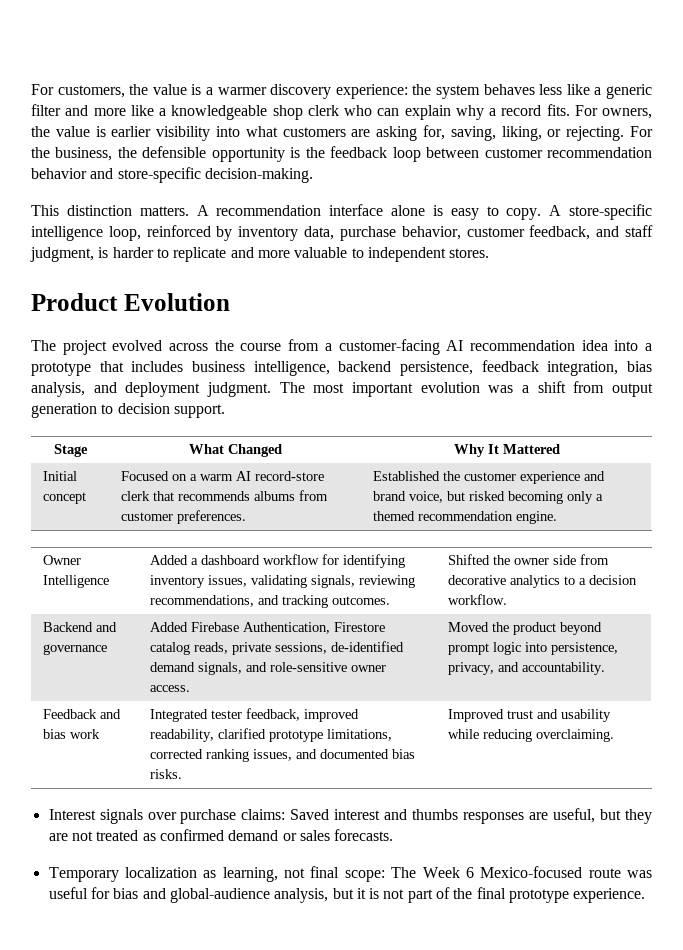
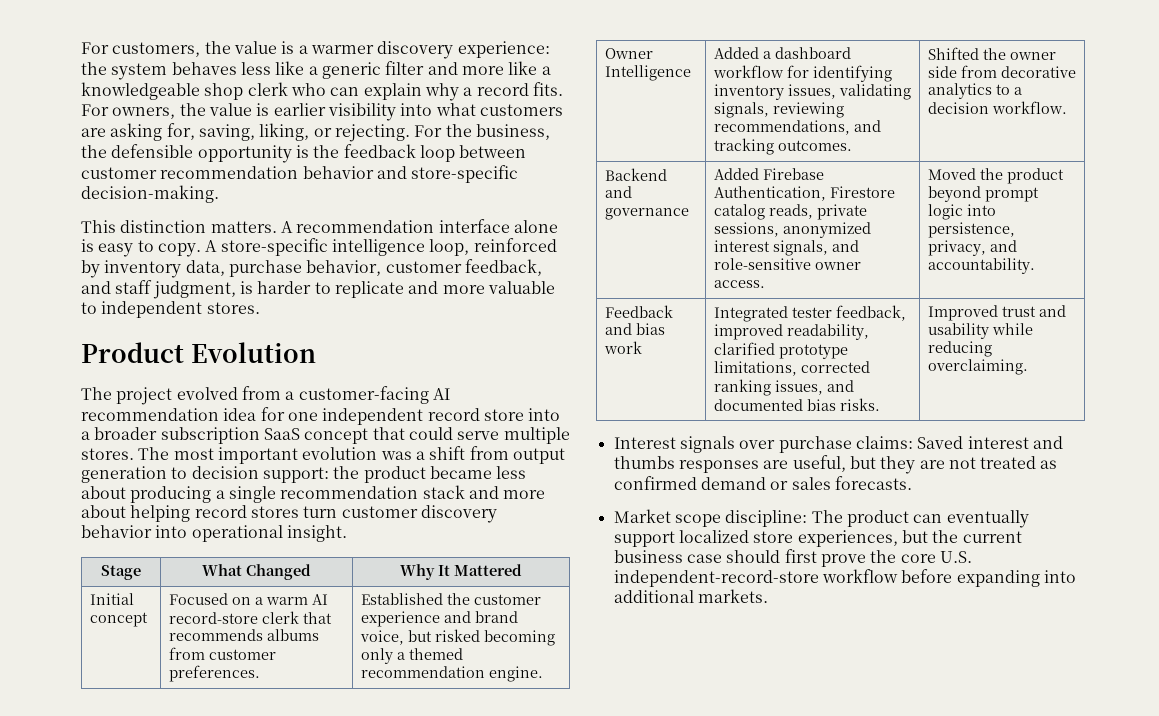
- The project evolved across the course from a customer-facing AI recommendation idea into a prototype that includes business intelligence, backend persistence, feedback integration, bias analysis, and deployment judgment.
+ The project evolved from a customer-facing AI recommendation idea for one independent record store into a broader subscription SaaS concept that could serve multiple stores.
- The most important evolution was a shift from output generation to decision support.
+ The most important evolution was a shift from output generation to decision support: the product became less about producing a single recommendation stack and more about helping record stores turn customer discovery behavior into operational insight.
- Backend and governance | Added Firebase Authentication, Firestore catalog reads, private sessions, de-identified demand signals, and role-sensitive owner access. | Moved the product beyond prompt logic into persistence, privacy, and accountability.
+ Backend and governance | Added Firebase Authentication, Firestore catalog reads, private sessions, anonymized interest signals, and role-sensitive owner access. | Moved the product beyond prompt logic into persistence, privacy, and accountability.
- Temporary localization as learning, not final scope: The Week 6 Mexico-focused route was useful for bias and global-audience analysis, but it is not part of the final prototype experience.
+ Market scope discipline: The product can eventually support localized store experiences, but the current business case should first prove the core U.S. independent-record-store workflow before expanding into additional markets.

